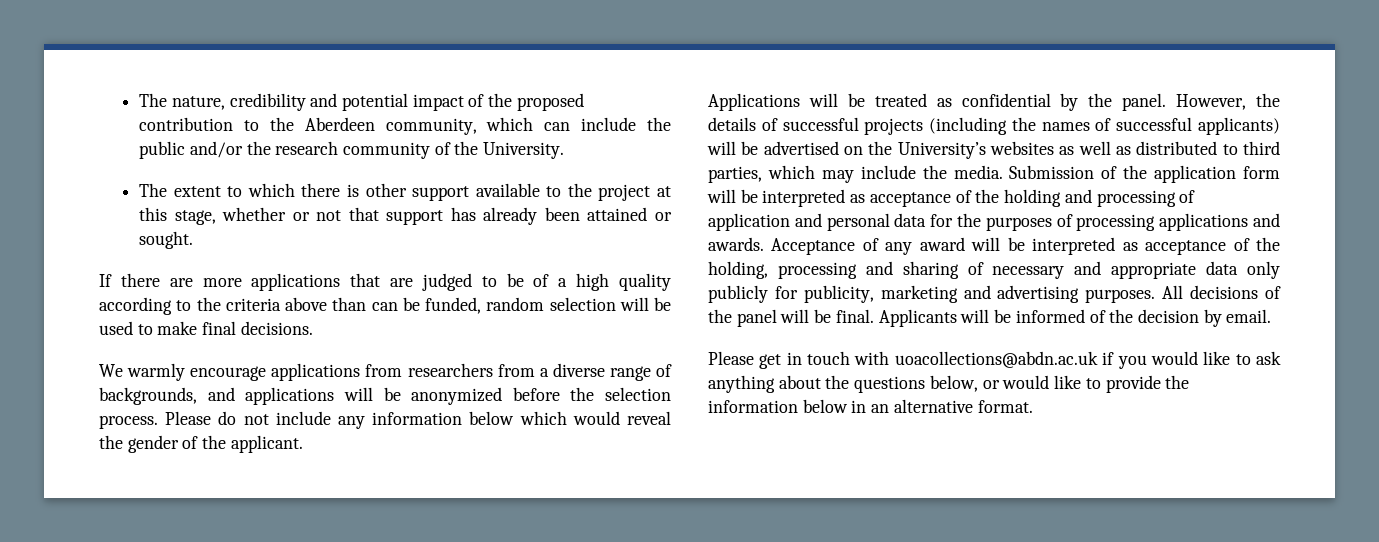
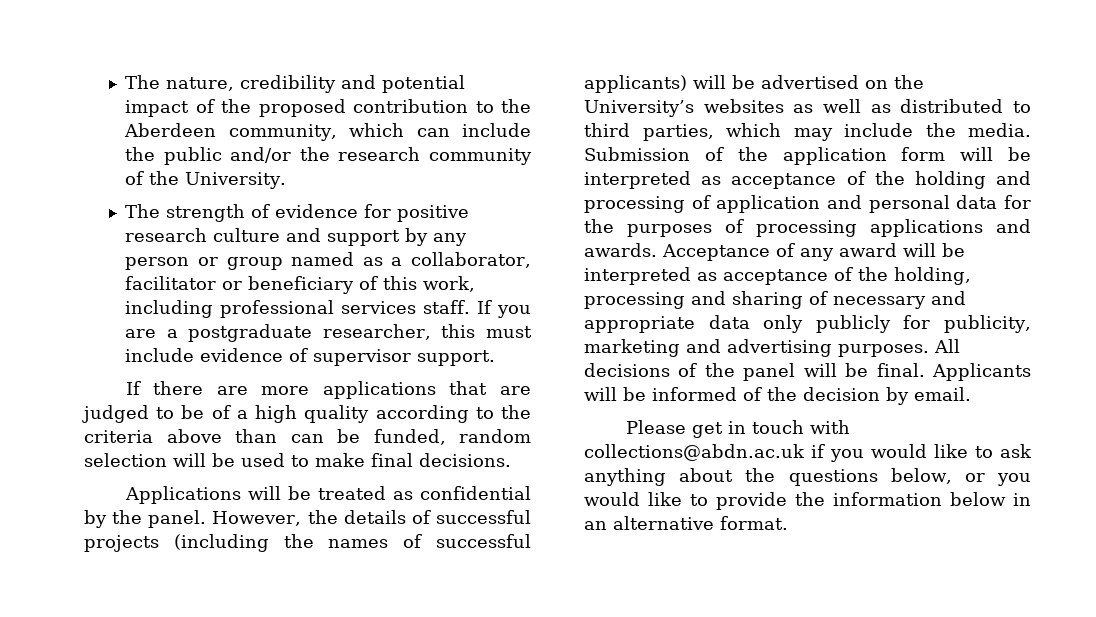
- The extent to which there is other support available to the project at this stage, whether or not that support has already been attained or sought.
+ The strength of evidence for positive research culture and support by any person or group named as a collaborator, facilitator or beneficiary of this work, including professional services staff. If you are a postgraduate researcher, this must include evidence of supervisor support.
- We warmly encourage applications from researchers from a diverse range of backgrounds, and applications will be anonymized before the selection process. Please do not include any information below which would reveal the gender of the applicant.
- Please get in touch with uoacollections@abdn.ac.uk if you would like to ask anything about the questions below, or would like to provide the information below in an alternative format.
+ Please get in touch with collections@abdn.ac.uk if you would like to ask anything about the questions below, or you would like to provide the information below in an alternative format.

